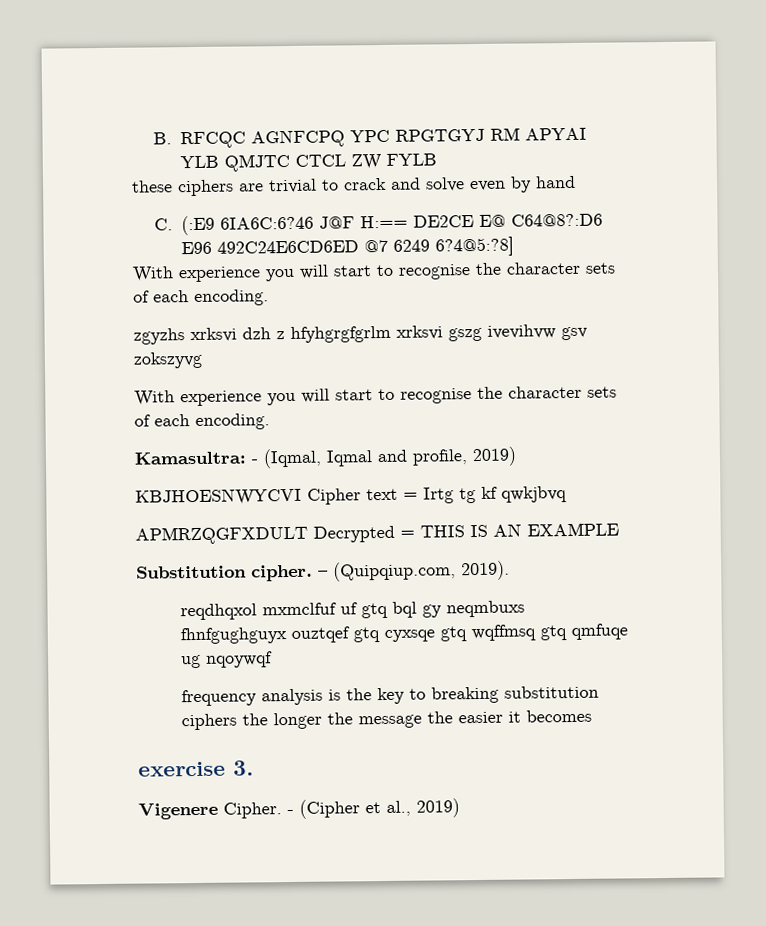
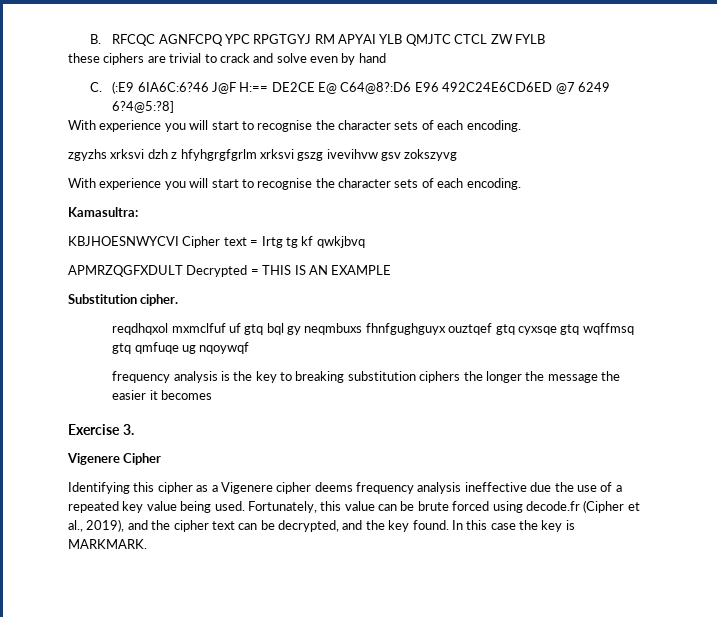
- Kamasultra: - (Iqmal, Iqmal and profile, 2019)
+ Kamasultra:
- – (Quipqiup.com, 2019).
- exercise 3.
+ Exercise 3.
- Vigenere Cipher. - (Cipher et al., 2019)
+ Vigenere Cipher
+ Identifying this cipher as a Vigenere cipher deems frequency analysis ineffective due the use of a repeated key value being used. Fortunately, this value can be brute forced using decode.fr (Cipher et al., 2019), and the cipher text can be decrypted, and the key found. In this case the key is MARKMARK.

